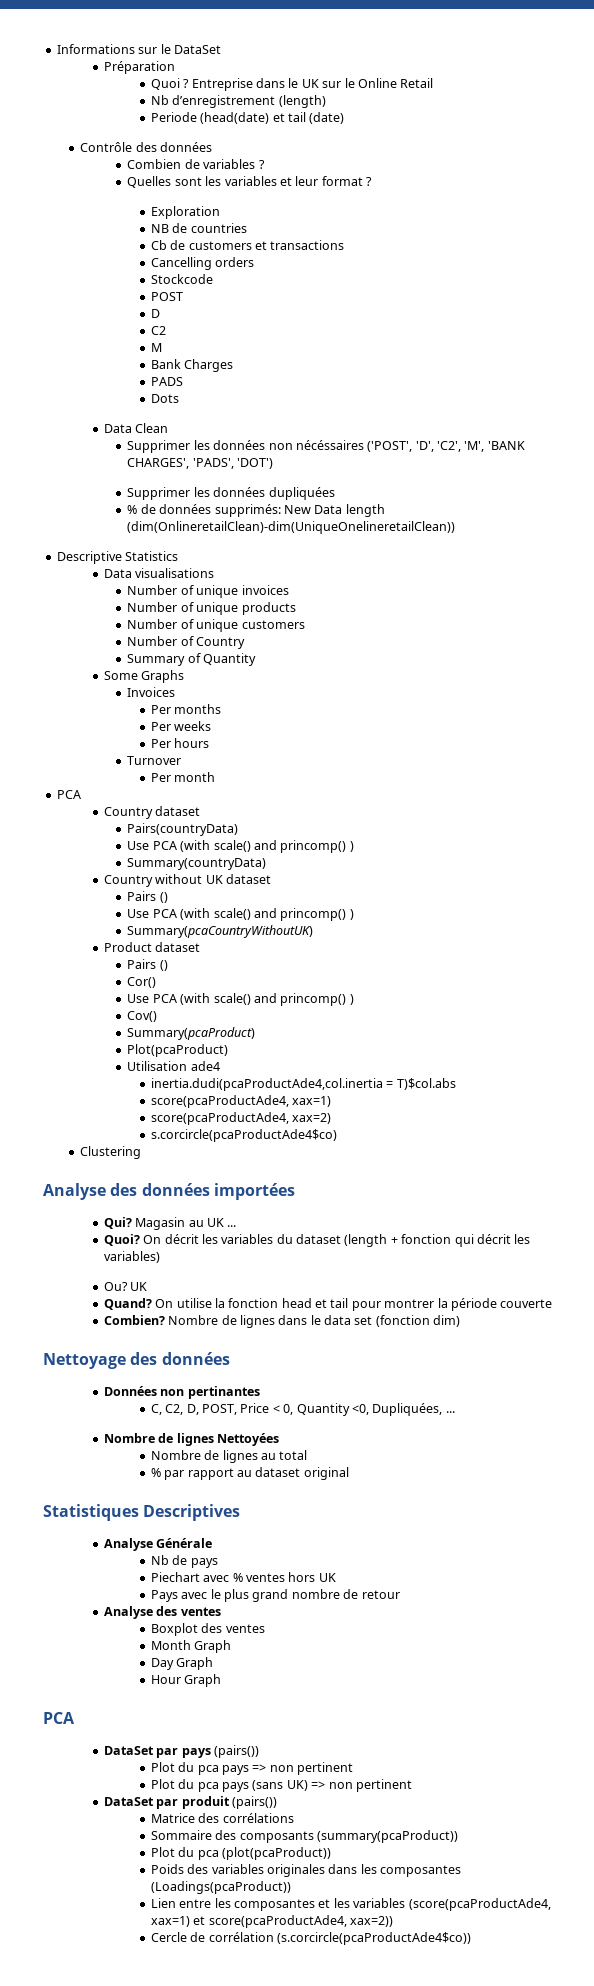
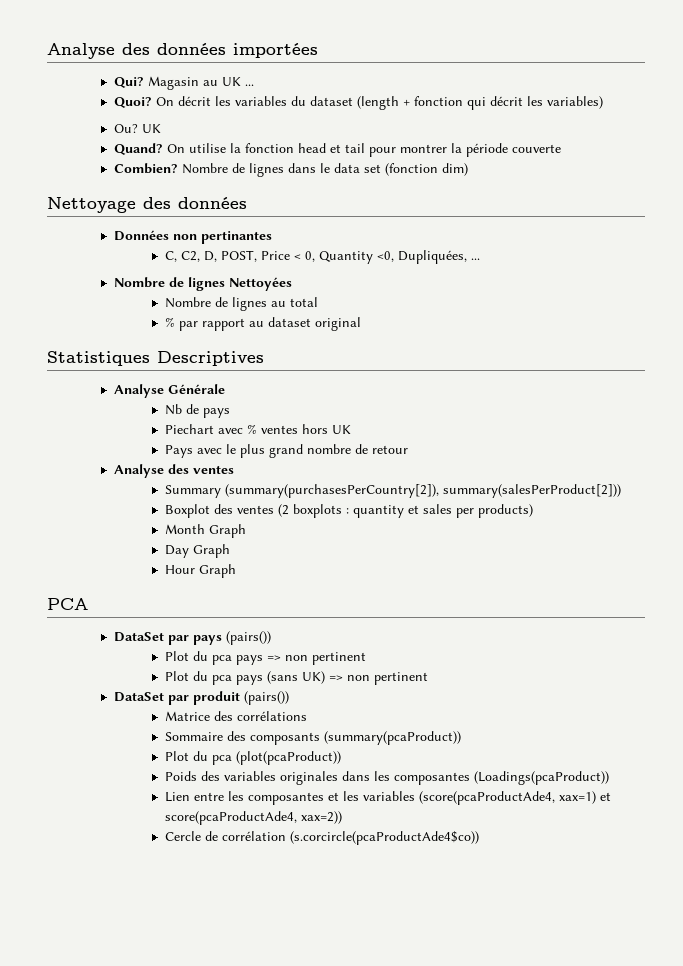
- Informations sur le DataSet
- Préparation
- Quoi ? Entreprise dans le UK sur le Online Retail
- Nb d’enregistrement (length)
- Periode (head(date) et tail (date)
- Contrôle des données
- Combien de variables ?
- Quelles sont les variables et leur format ?
- Exploration
- NB de countries
- Cb de customers et transactions
- Cancelling orders
- Stockcode
- POST
- D
- C2
- M
- Bank Charges
- PADS
- Dots
- Data Clean
- Supprimer les données non nécéssaires ('POST', 'D', 'C2', 'M', 'BANK CHARGES', 'PADS', 'DOT')
- Supprimer les données dupliquées
- % de données supprimés: New Data length (dim(OnlineretailClean)-dim(UniqueOnelineretailClean))
- Descriptive Statistics
- Data visualisations
- Number of unique invoices
- Number of unique products
- Number of unique customers
- Number of Country
- Summary of Quantity
- Some Graphs
- Invoices
- Per months
- Per weeks
- Per hours
- Turnover
- Per month
- PCA
- Country dataset
- Pairs(countryData)
- Use PCA (with scale() and princomp() )
- Summary(countryData)
- Country without UK dataset
- Pairs ()
- Use PCA (with scale() and princomp() )
- Summary(pcaCountryWithoutUK)
- Product dataset
- Pairs ()
- Cor()
- Use PCA (with scale() and princomp() )
- Cov()
- Summary(pcaProduct)
- Plot(pcaProduct)
- Utilisation ade4
- inertia.dudi(pcaProductAde4,col.inertia = T)$col.abs
- score(pcaProductAde4, xax=1)
- score(pcaProductAde4, xax=2)
- s.corcircle(pcaProductAde4$co)
- Clustering
+ Summary (summary(purchasesPerCountry[2]), summary(salesPerProduct[2]))
- Boxplot des ventes
+ Boxplot des ventes (2 boxplots : quantity et sales per products)

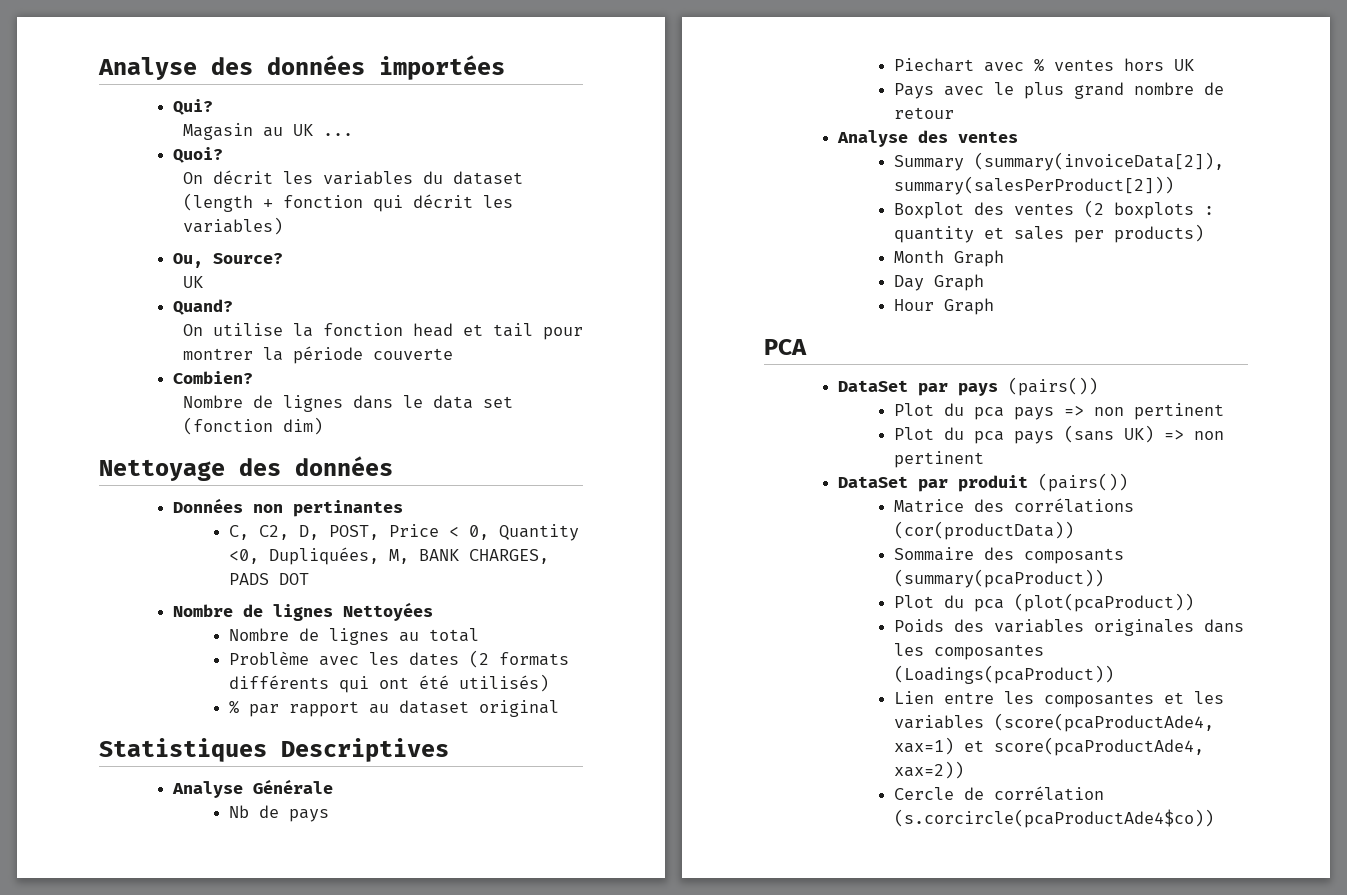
- Qui? Magasin au UK ...
+ Qui?
+ Magasin au UK ...
- Quoi? On décrit les variables du dataset (length + fonction qui décrit les variables)
+ Quoi?
+ On décrit les variables du dataset (length + fonction qui décrit les variables)
- Ou? UK
+ Ou, Source?
+ UK
- Quand? On utilise la fonction head et tail pour montrer la période couverte
+ Quand?
+ On utilise la fonction head et tail pour montrer la période couverte
- Combien? Nombre de lignes dans le data set (fonction dim)
+ Combien?
+ Nombre de lignes dans le data set (fonction dim)
- C, C2, D, POST, Price < 0, Quantity <0, Dupliquées, ...
+ C, C2, D, POST, Price < 0, Quantity <0, Dupliquées, M, BANK CHARGES, PADS DOT
+ Problème avec les dates (2 formats différents qui ont été utilisés)
- Summary (summary(purchasesPerCountry[2]), summary(salesPerProduct[2]))
+ Summary (summary(invoiceData[2]), summary(salesPerProduct[2]))
- Matrice des corrélations
+ Matrice des corrélations (cor(productData))

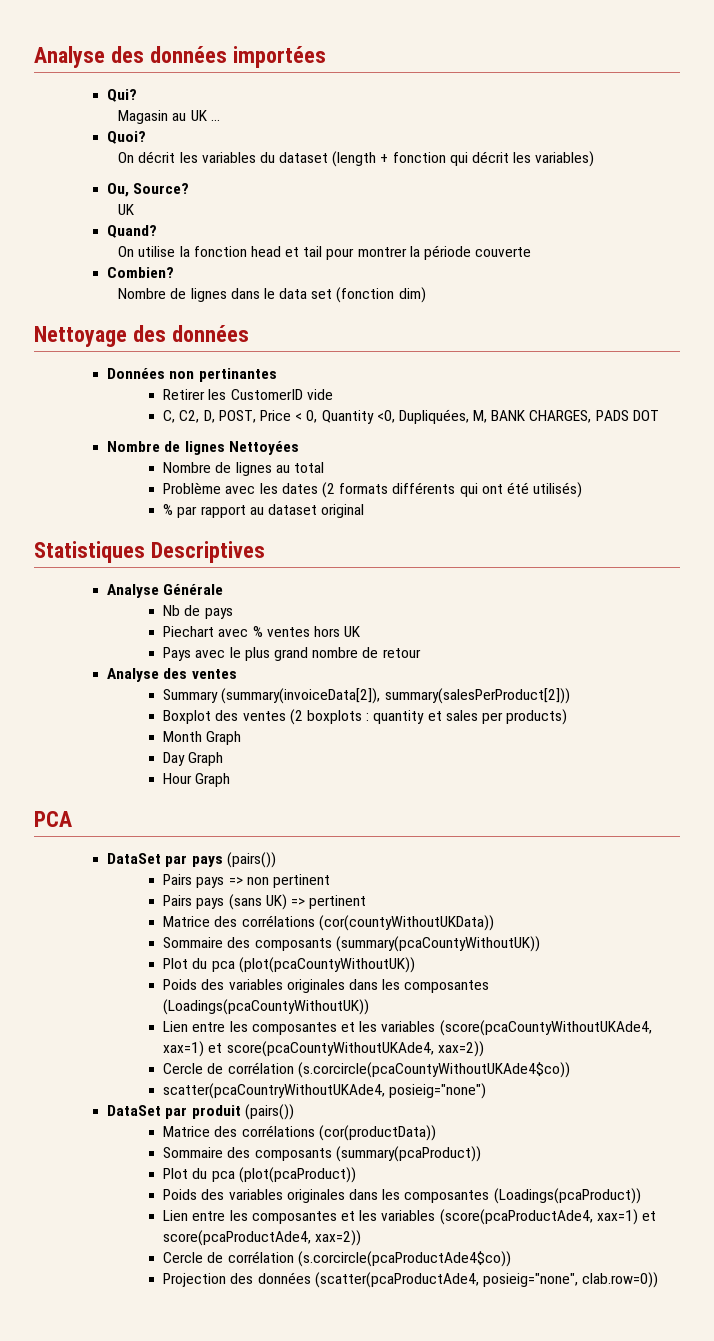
+ Retirer les CustomerID vide
- Plot du pca pays => non pertinent
+ Pairs pays => non pertinent
- Plot du pca pays (sans UK) => non pertinent
+ Pairs pays (sans UK) => pertinent
+ Matrice des corrélations (cor(countyWithoutUKData))
+ Sommaire des composants (summary(pcaCountyWithoutUK))
+ Plot du pca (plot(pcaCountyWithoutUK))
+ Poids des variables originales dans les composantes (Loadings(pcaCountyWithoutUK))
+ Lien entre les composantes et les variables (score(pcaCountyWithoutUKAde4, xax=1) et score(pcaCountyWithoutUKAde4, xax=2))
+ Cercle de corrélation (s.corcircle(pcaCountyWithoutUKAde4$co))
+ scatter(pcaCountryWithoutUKAde4, posieig="none")
+ Projection des données (scatter(pcaProductAde4, posieig="none", clab.row=0))

